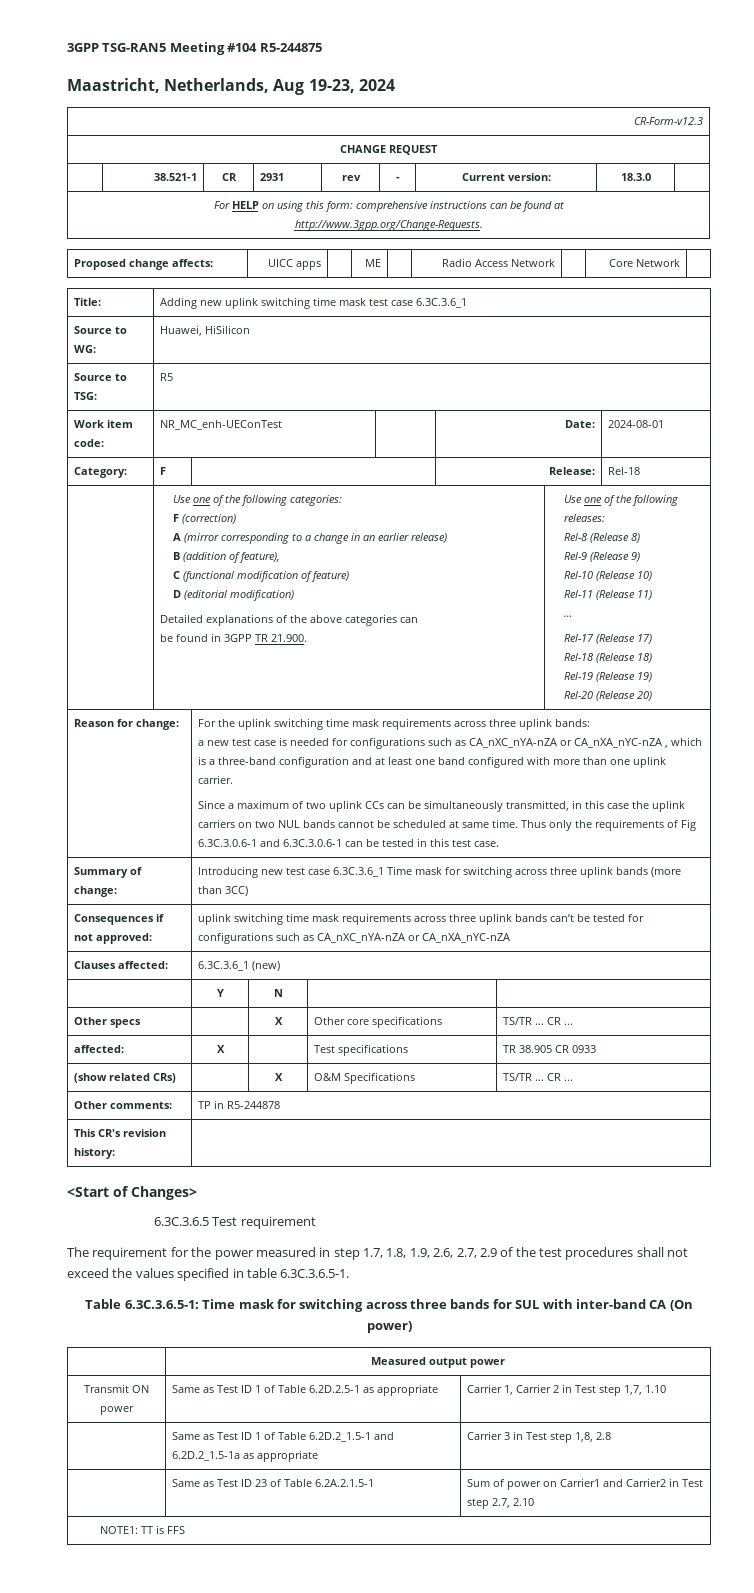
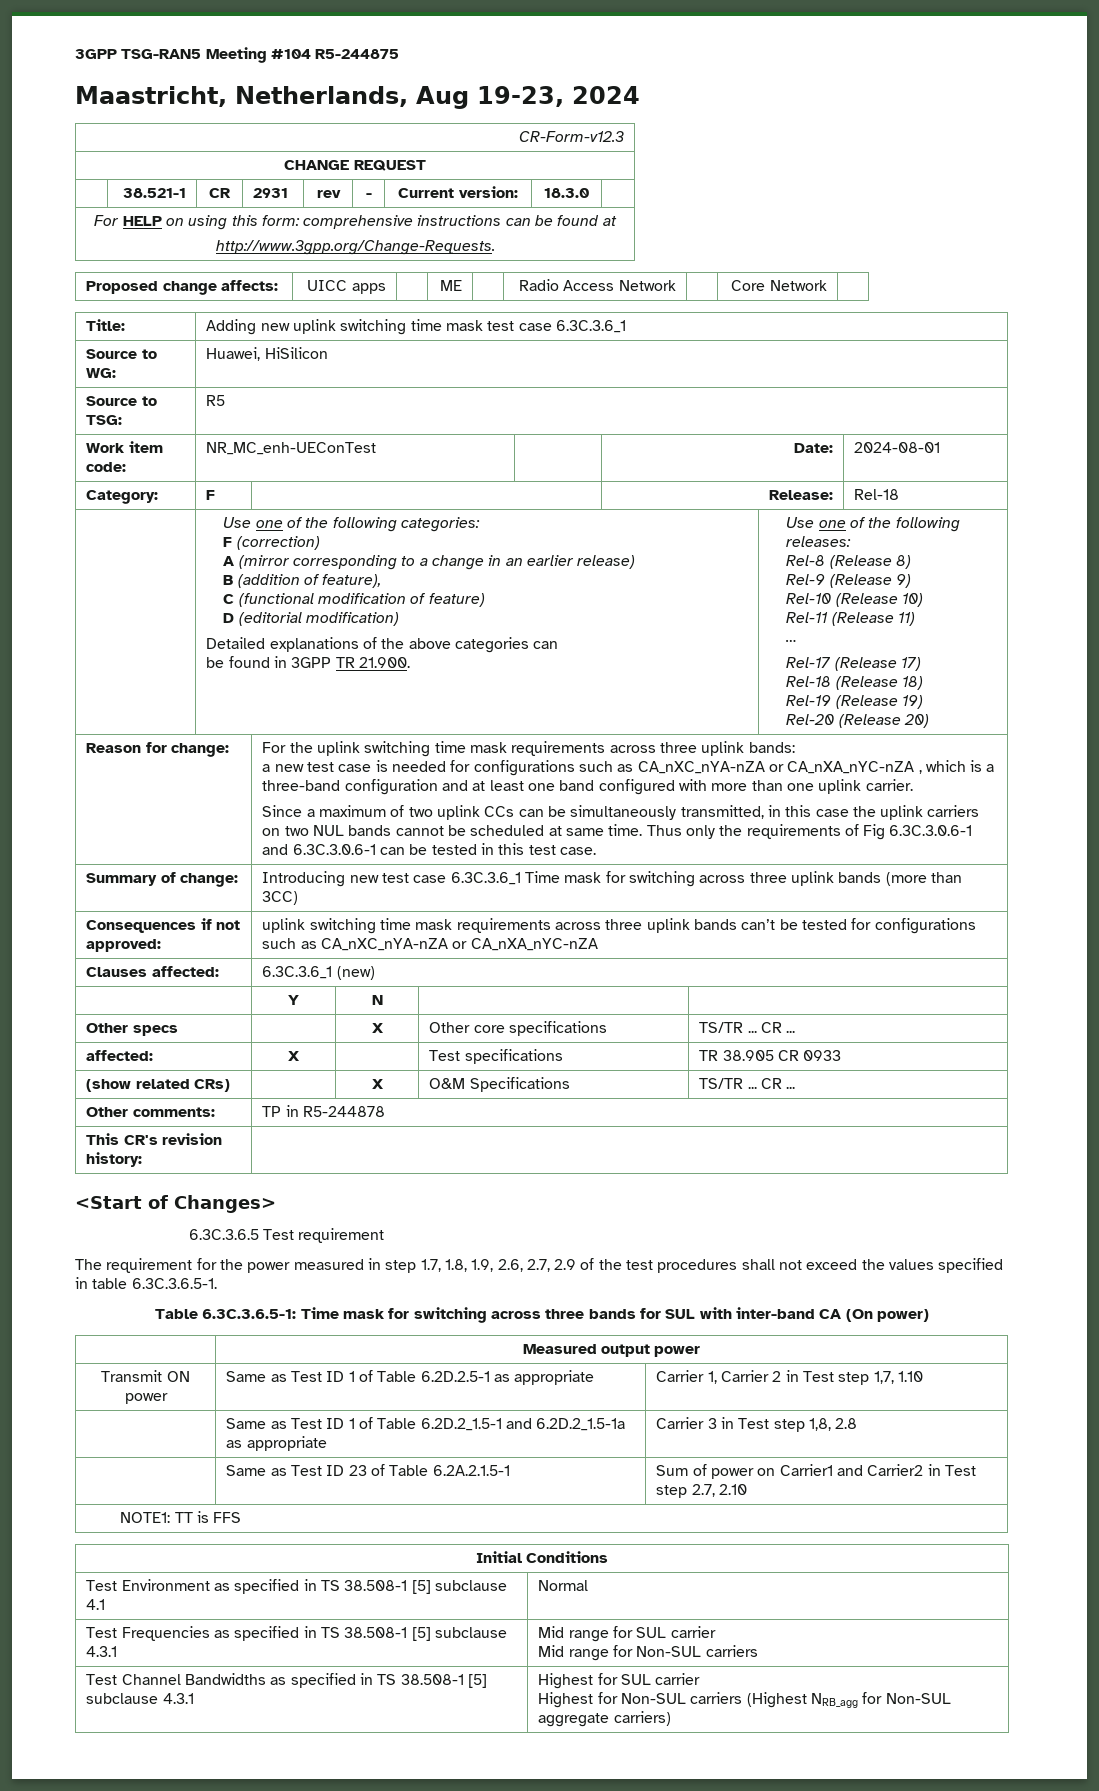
+ Initial Conditions
+ Test Environment as specified in TS 38.508-1 [5] subclause 4.1 | Normal
+ Test Frequencies as specified in TS 38.508-1 [5] subclause 4.3.1 | Mid range for SUL carrier
+ Mid range for Non-SUL carriers
+ Test Channel Bandwidths as specified in TS 38.508-1 [5] subclause 4.3.1 | Highest for SUL carrier
+ Highest for Non-SUL carriers (Highest NRB_agg for Non-SUL aggregate carriers)

